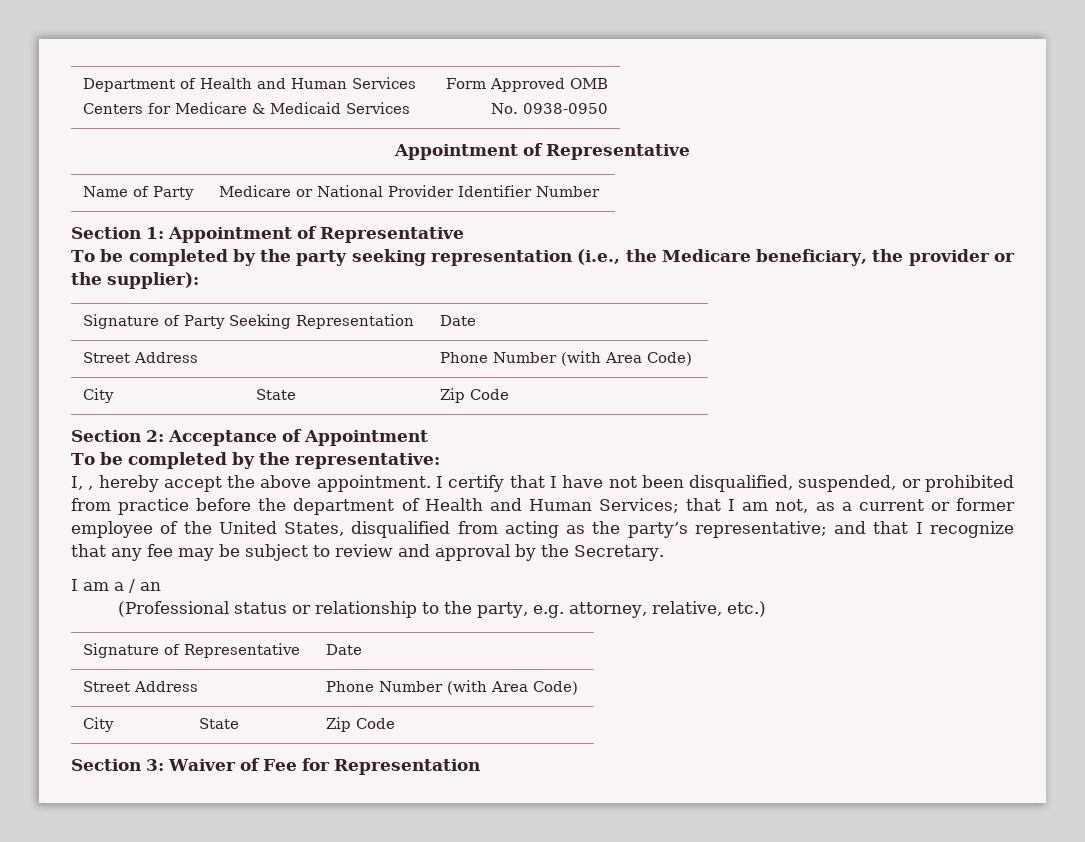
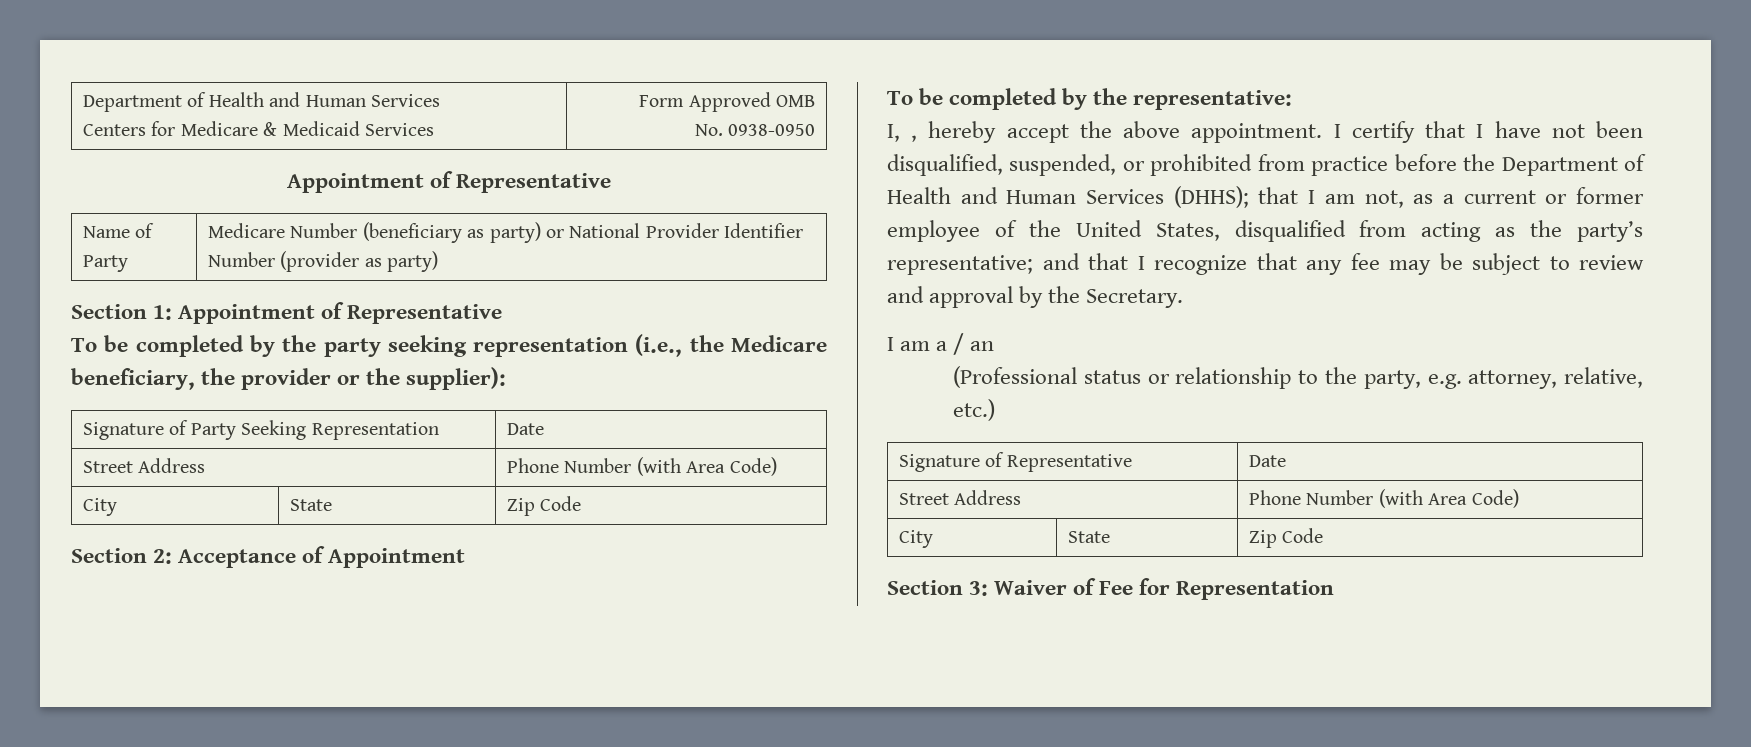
- Name of Party | Medicare or National Provider Identifier Number
+ Name of Party | Medicare Number (beneficiary as party) or National Provider Identifier Number (provider as party)
- I certify that I have not been disqualified, suspended, or prohibited from practice before the department of Health and Human Services; that I am not, as a current or former employee of the United States, disqualified from acting as the party’s representative; and that I recognize that any fee may be subject to review and approval by the Secretary.
+ I certify that I have not been disqualified, suspended, or prohibited from practice before the Department of Health and Human Services (DHHS); that I am not, as a current or former employee of the United States, disqualified from acting as the party’s representative; and that I recognize that any fee may be subject to review and approval by the Secretary.

